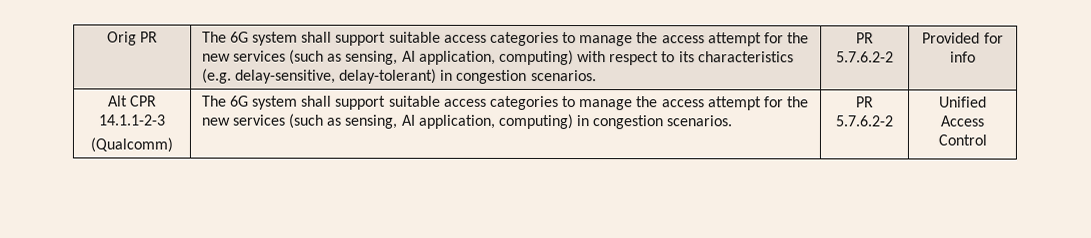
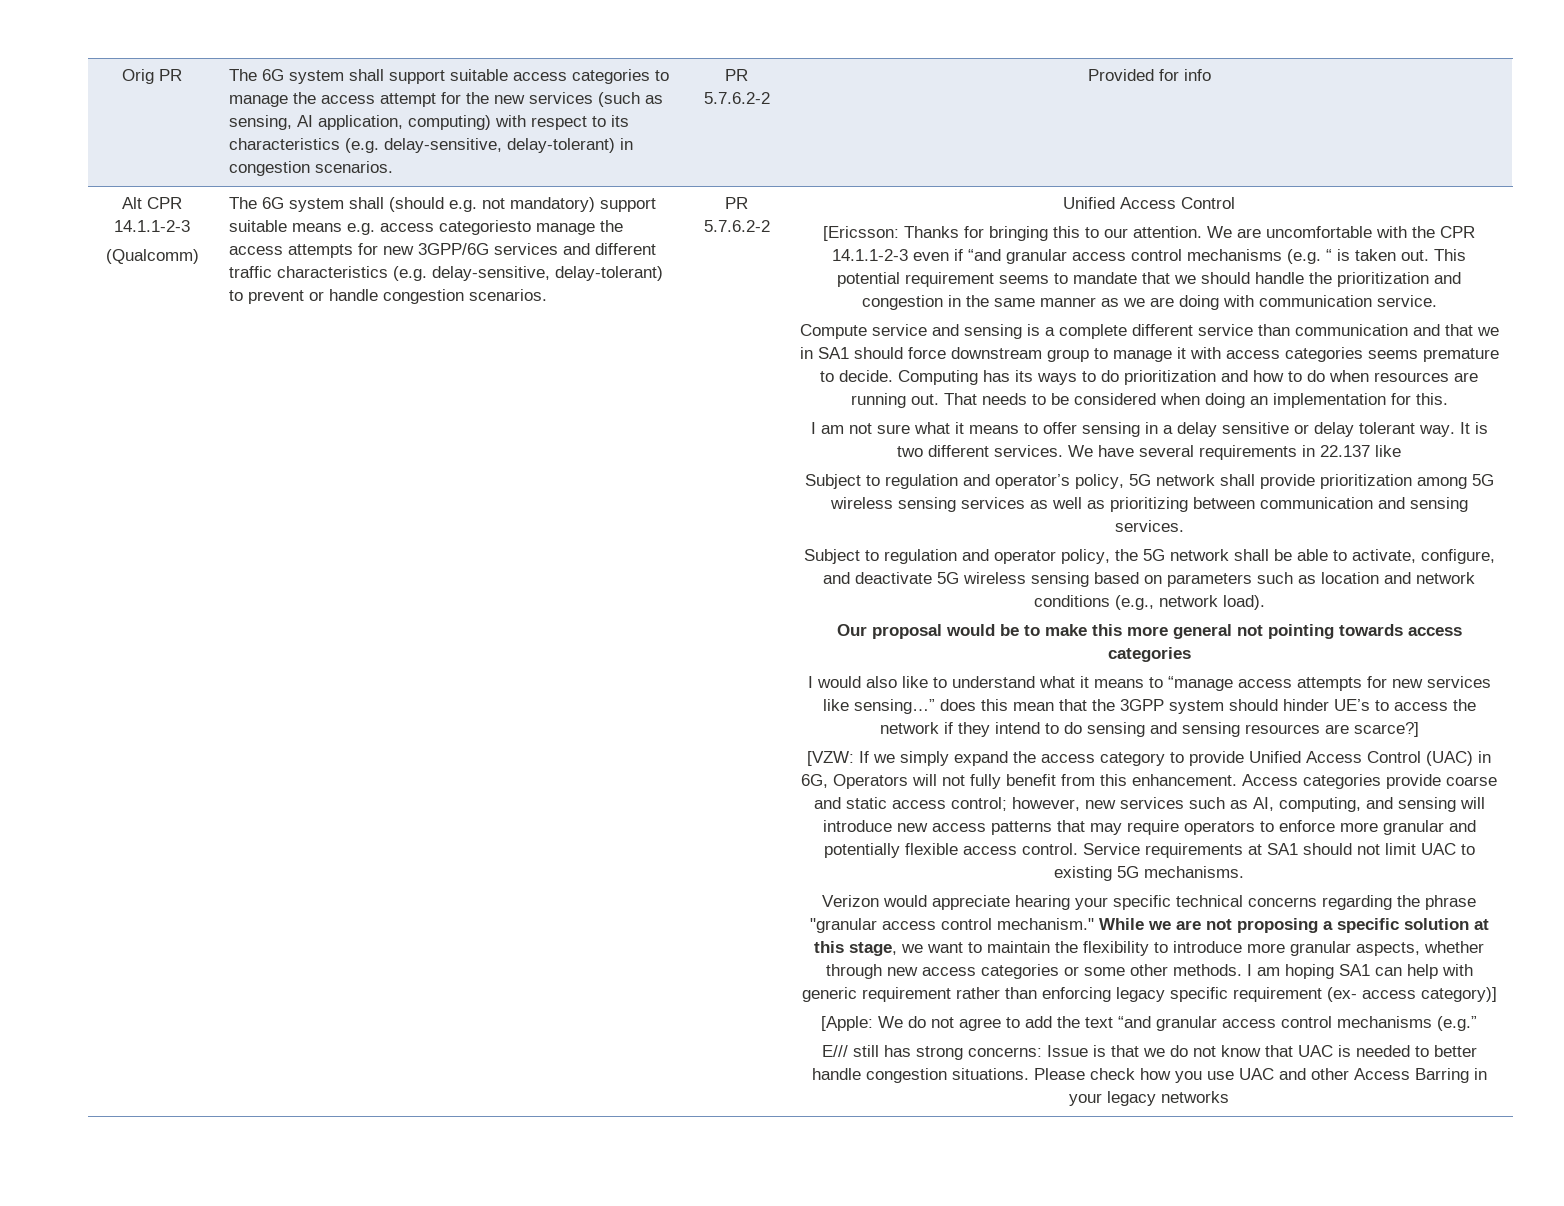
- The 6G system shall support suitable access categories to manage the access attempt for the new services (such as sensing, AI application, computing) in congestion scenarios.
+ The 6G system shall (should e.g. not mandatory) support suitable means e.g. access categoriesto manage the access attempts for new 3GPP/6G services and different traffic characteristics (e.g. delay-sensitive, delay-tolerant) to prevent or handle congestion scenarios.
+ [Ericsson: Thanks for bringing this to our attention. We are uncomfortable with the CPR 14.1.1-2-3 even if “and granular access control mechanisms (e.g. “ is taken out. This potential requirement seems to mandate that we should handle the prioritization and congestion in the same manner as we are doing with communication service.
+ Compute service and sensing is a complete different service than communication and that we in SA1 should force downstream group to manage it with access categories seems premature to decide. Computing has its ways to do prioritization and how to do when resources are running out. That needs to be considered when doing an implementation for this.
+ I am not sure what it means to offer sensing in a delay sensitive or delay tolerant way. It is two different services. We have several requirements in 22.137 like
+ Subject to regulation and operator’s policy, 5G network shall provide prioritization among 5G wireless sensing services as well as prioritizing between communication and sensing services.
+ Subject to regulation and operator policy, the 5G network shall be able to activate, configure, and deactivate 5G wireless sensing based on parameters such as location and network conditions (e.g., network load).
+ Our proposal would be to make this more general not pointing towards access categories
+ I would also like to understand what it means to “manage access attempts for new services like sensing…” does this mean that the 3GPP system should hinder UE’s to access the network if they intend to do sensing and sensing resources are scarce?]
+ [VZW: If we simply expand the access category to provide Unified Access Control (UAC) in 6G, Operators will not fully benefit from this enhancement. Access categories provide coarse and static access control; however, new services such as AI, computing, and sensing will introduce new access patterns that may require operators to enforce more granular and potentially flexible access control. Service requirements at SA1 should not limit UAC to existing 5G mechanisms.
+ Verizon would appreciate hearing your specific technical concerns regarding the phrase "granular access control mechanism." While we are not proposing a specific solution at this stage, we want to maintain the flexibility to introduce more granular aspects, whether through new access categories or some other methods. I am hoping SA1 can help with generic requirement rather than enforcing legacy specific requirement (ex- access category)]
+ [Apple: We do not agree to add the text “and granular access control mechanisms (e.g.”
+ E/// still has strong concerns: Issue is that we do not know that UAC is needed to better handle congestion situations. Please check how you use UAC and other Access Barring in your legacy networks

